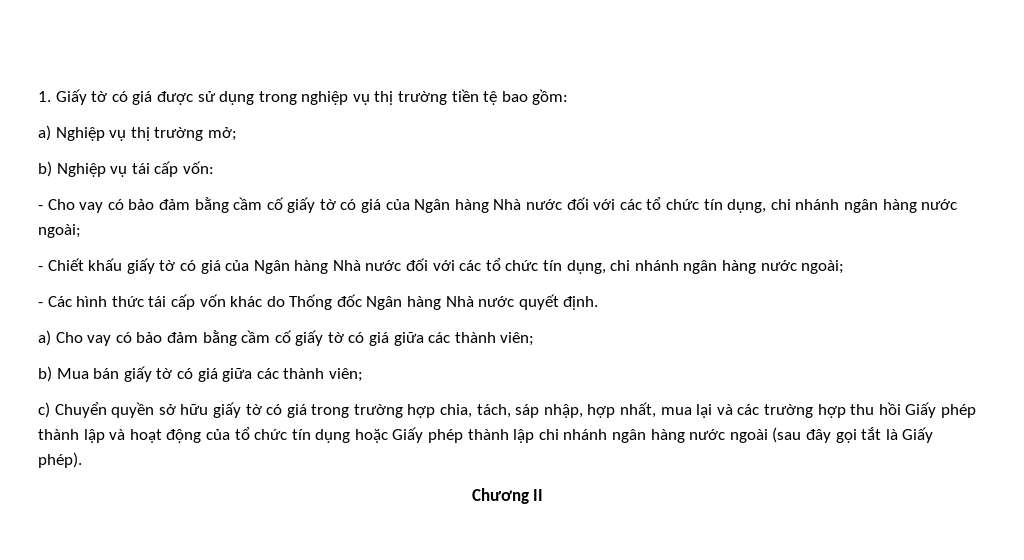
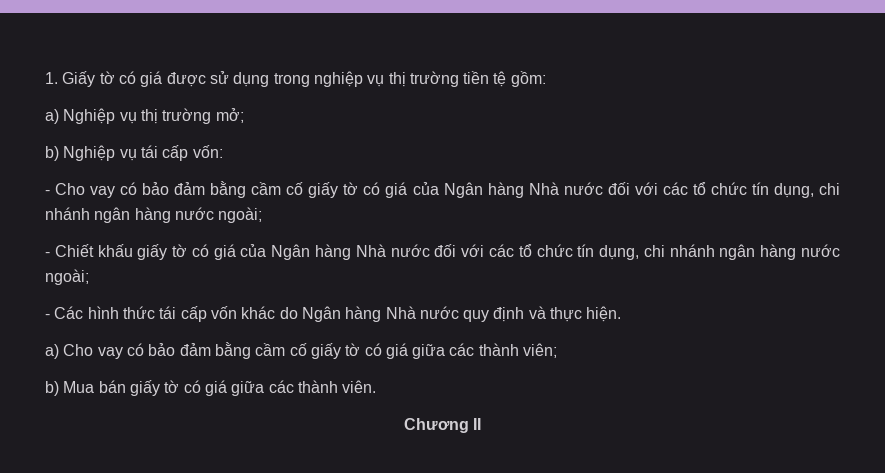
- 1. Giấy tờ có giá được sử dụng trong nghiệp vụ thị trường tiền tệ bao gồm:
+ 1. Giấy tờ có giá được sử dụng trong nghiệp vụ thị trường tiền tệ gồm:
- - Các hình thức tái cấp vốn khác do Thống đốc Ngân hàng Nhà nước quyết định.
+ - Các hình thức tái cấp vốn khác do Ngân hàng Nhà nước quy định và thực hiện.
- b) Mua bán giấy tờ có giá giữa các thành viên;
- c) Chuyển quyền sở hữu giấy tờ có giá trong trường hợp chia, tách, sáp nhập, hợp nhất, mua lại và các trường hợp thu hồi Giấy phép thành lập và hoạt động của tổ chức tín dụng hoặc Giấy phép thành lập chi nhánh ngân hàng nước ngoài (sau đây gọi tắt là Giấy phép).
+ b) Mua bán giấy tờ có giá giữa các thành viên.

